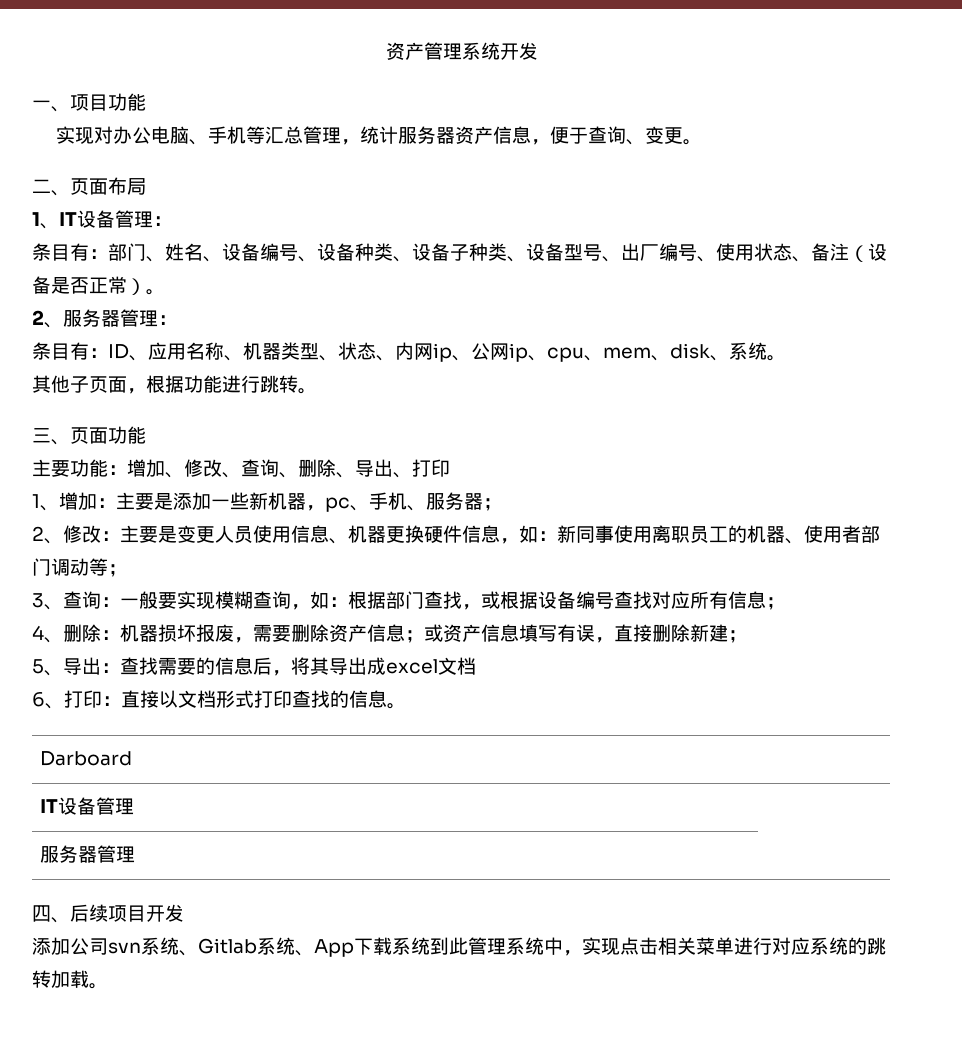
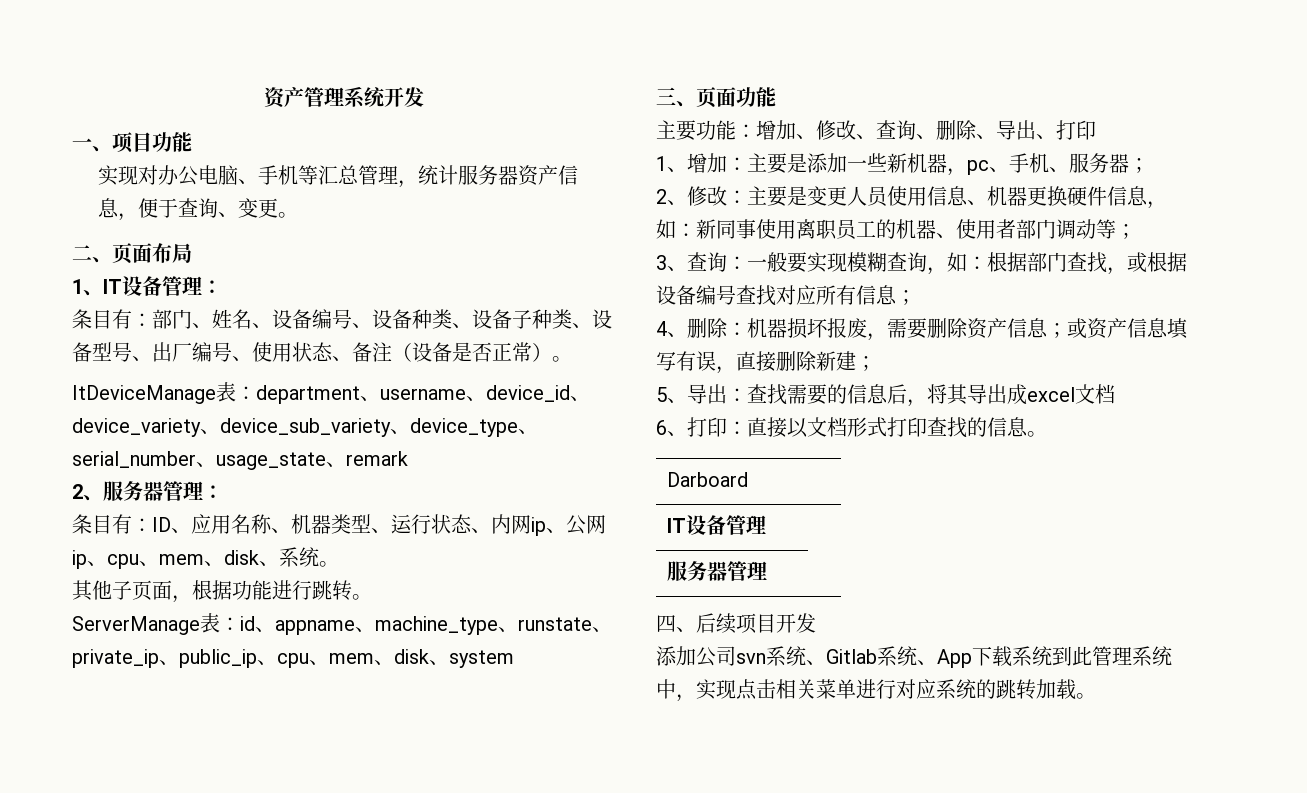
+ ItDeviceManage表：department、username、device_id、device_variety、device_sub_variety、device_type、serial_number、usage_state、remark
- 条目有：ID、应用名称、机器类型、状态、内网ip、公网ip、cpu、mem、disk、系统。
+ 条目有：ID、应用名称、机器类型、运行状态、内网ip、公网ip、cpu、mem、disk、系统。
+ ServerManage表：id、appname、machine_type、runstate、private_ip、public_ip、cpu、mem、disk、system

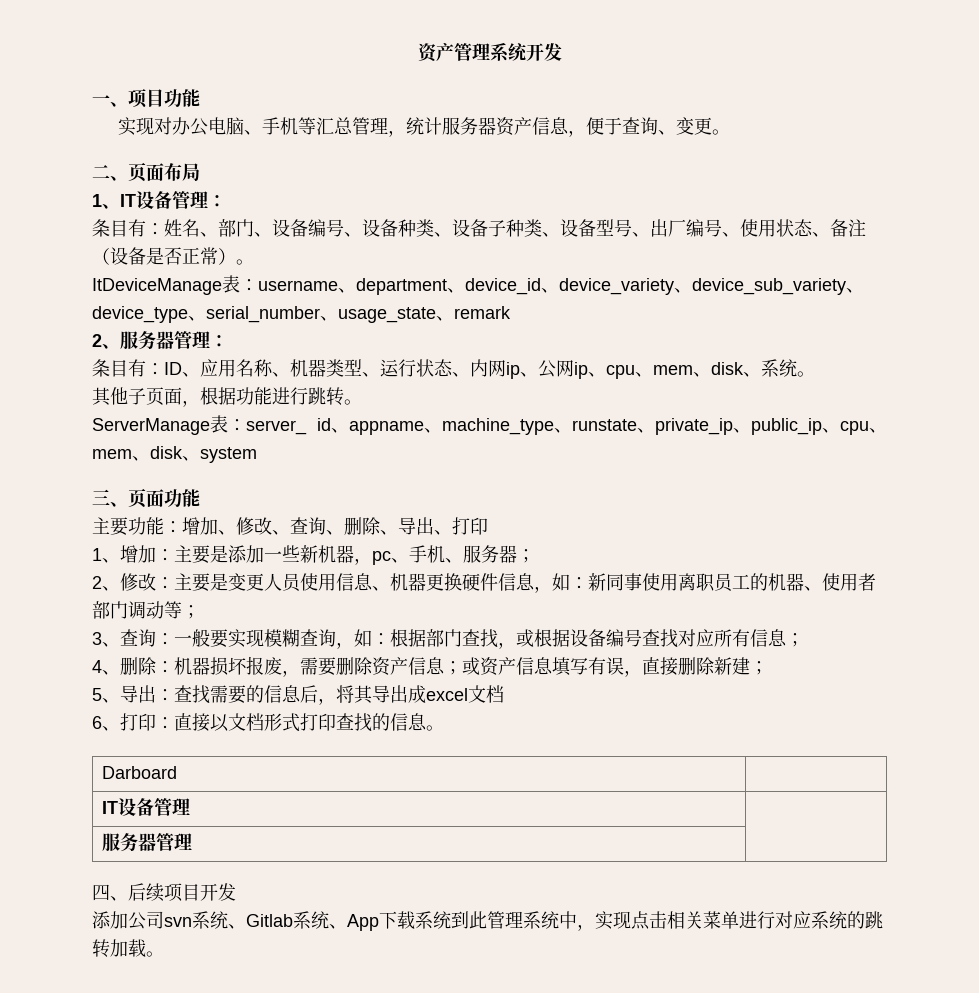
- 条目有：部门、姓名、设备编号、设备种类、设备子种类、设备型号、出厂编号、使用状态、备注（设备是否正常）。
+ 条目有：姓名、部门、设备编号、设备种类、设备子种类、设备型号、出厂编号、使用状态、备注（设备是否正常）。
- ItDeviceManage表：department、username、device_id、device_variety、device_sub_variety、device_type、serial_number、usage_state、remark
+ ItDeviceManage表：username、department、device_id、device_variety、device_sub_variety、device_type、serial_number、usage_state、remark
- ServerManage表：id、appname、machine_type、runstate、private_ip、public_ip、cpu、mem、disk、system
+ ServerManage表：server_ id、appname、machine_type、runstate、private_ip、public_ip、cpu、mem、disk、system

